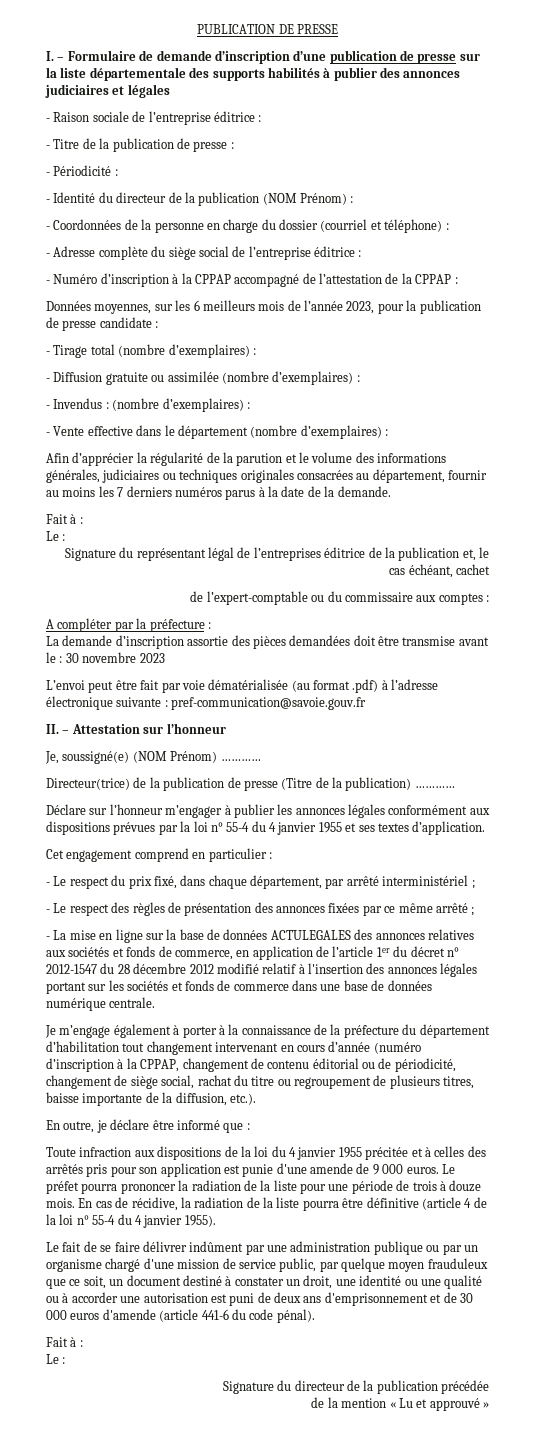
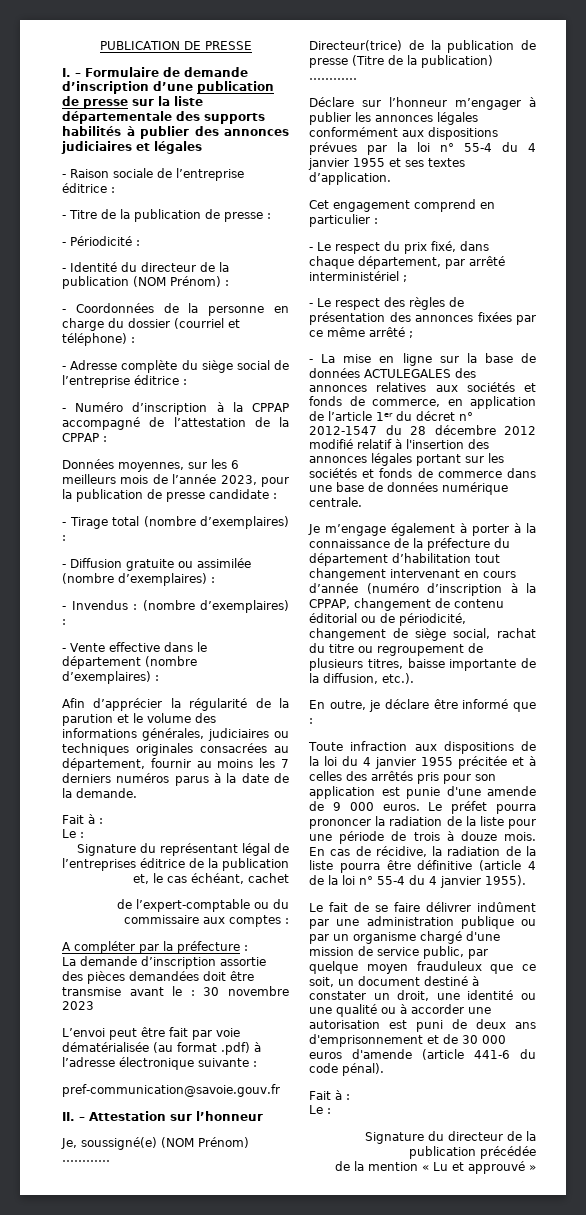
- L’envoi peut être fait par voie dématérialisée (au format .pdf) à l’adresse électronique suivante : pref-communication@savoie.gouv.fr
+ L’envoi peut être fait par voie dématérialisée (au format .pdf) à l’adresse électronique suivante :
+ pref-communication@savoie.gouv.fr

